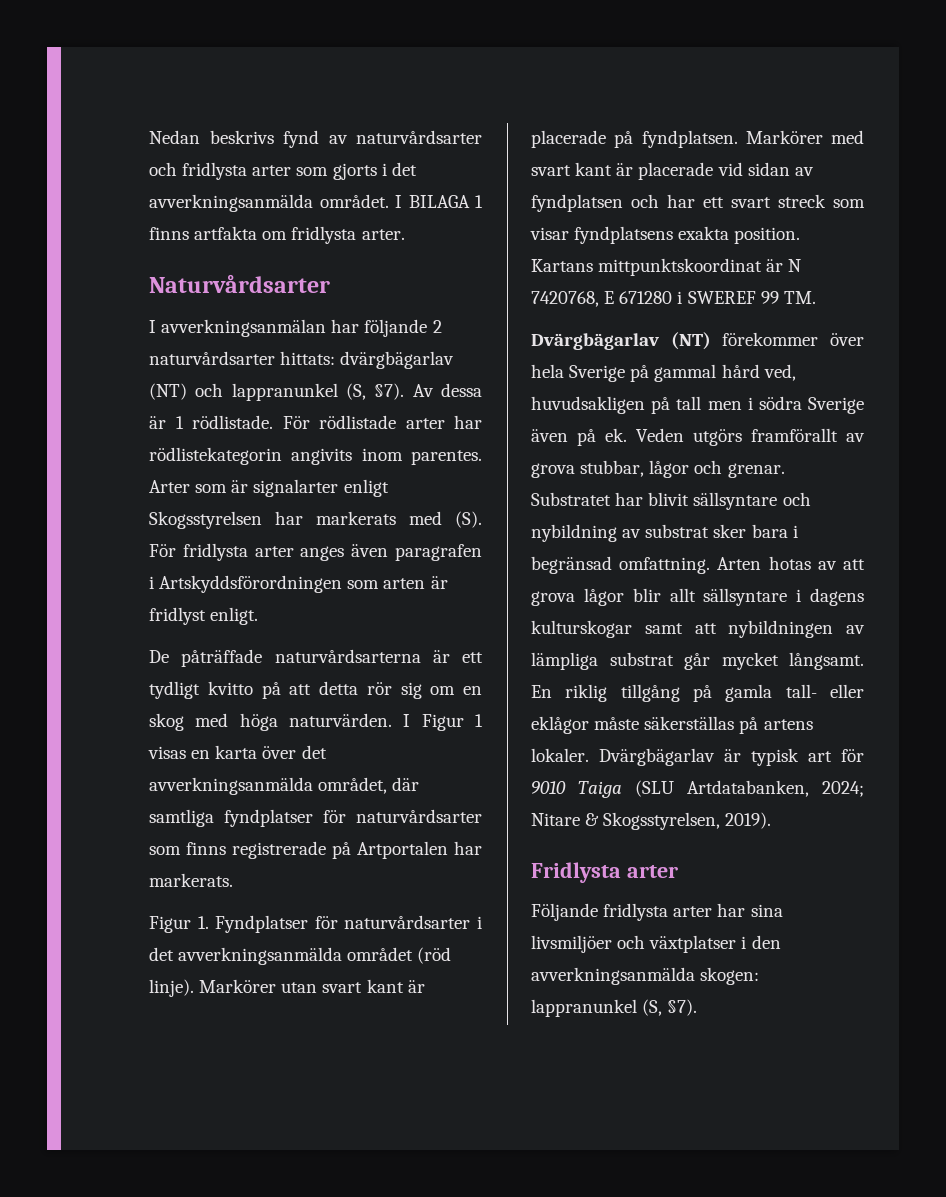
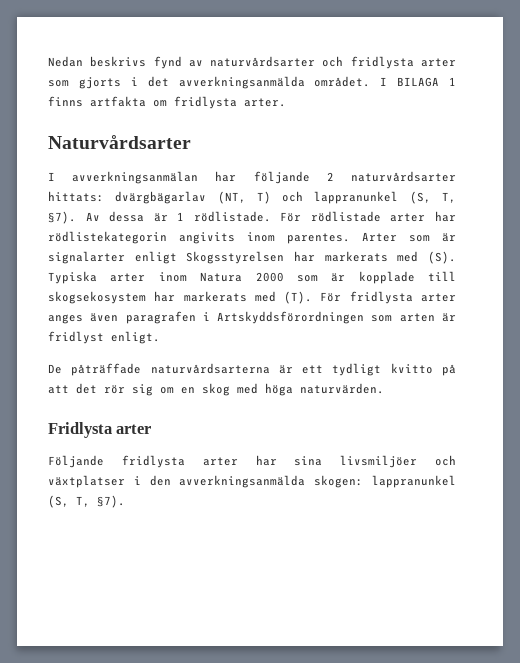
- I avverkningsanmälan har följande 2 naturvårdsarter hittats: dvärgbägarlav (NT) och lappranunkel (S, §7).
+ I avverkningsanmälan har följande 2 naturvårdsarter hittats: dvärgbägarlav (NT, T) och lappranunkel (S, T, §7).
- Arter som är signalarter enligt Skogsstyrelsen har markerats med (S). För fridlysta arter anges även paragrafen i Artskyddsförordningen som arten är fridlyst enligt.
+ Arter som är signalarter enligt Skogsstyrelsen har markerats med (S). Typiska arter inom Natura 2000 som är kopplade till skogsekosystem har markerats med (T). För fridlysta arter anges även paragrafen i Artskyddsförordningen som arten är fridlyst enligt.
- De påträffade naturvårdsarterna är ett tydligt kvitto på att detta rör sig om en skog med höga naturvärden. I Figur 1 visas en karta över det avverkningsanmälda området, där samtliga fyndplatser för naturvårdsarter som finns registrerade på Artportalen har markerats.
- Figur 1. Fyndplatser för naturvårdsarter i det avverkningsanmälda området (röd linje). Markörer utan svart kant är placerade på fyndplatsen. Markörer med svart kant är placerade vid sidan av fyndplatsen och har ett svart streck som visar fyndplatsens exakta position. Kartans mittpunktskoordinat är N 7420768, E 671280 i SWEREF 99 TM.
- Dvärgbägarlav (NT) förekommer över hela Sverige på gammal hård ved, huvudsakligen på tall men i södra Sverige även på ek. Veden utgörs framförallt av grova stubbar, lågor och grenar. Substratet har blivit sällsyntare och nybildning av substrat sker bara i begränsad omfattning. Arten hotas av att grova lågor blir allt sällsyntare i dagens kulturskogar samt att nybildningen av lämpliga substrat går mycket långsamt. En riklig tillgång på gamla tall- eller eklågor måste säkerställas på artens lokaler. Dvärgbägarlav är typisk art för 9010 Taiga (SLU Artdatabanken, 2024; Nitare & Skogsstyrelsen, 2019).
+ De påträffade naturvårdsarterna är ett tydligt kvitto på att det rör sig om en skog med höga naturvärden.
- Följande fridlysta arter har sina livsmiljöer och växtplatser i den avverkningsanmälda skogen: lappranunkel (S, §7).
+ Följande fridlysta arter har sina livsmiljöer och växtplatser i den avverkningsanmälda skogen: lappranunkel (S, T, §7).

